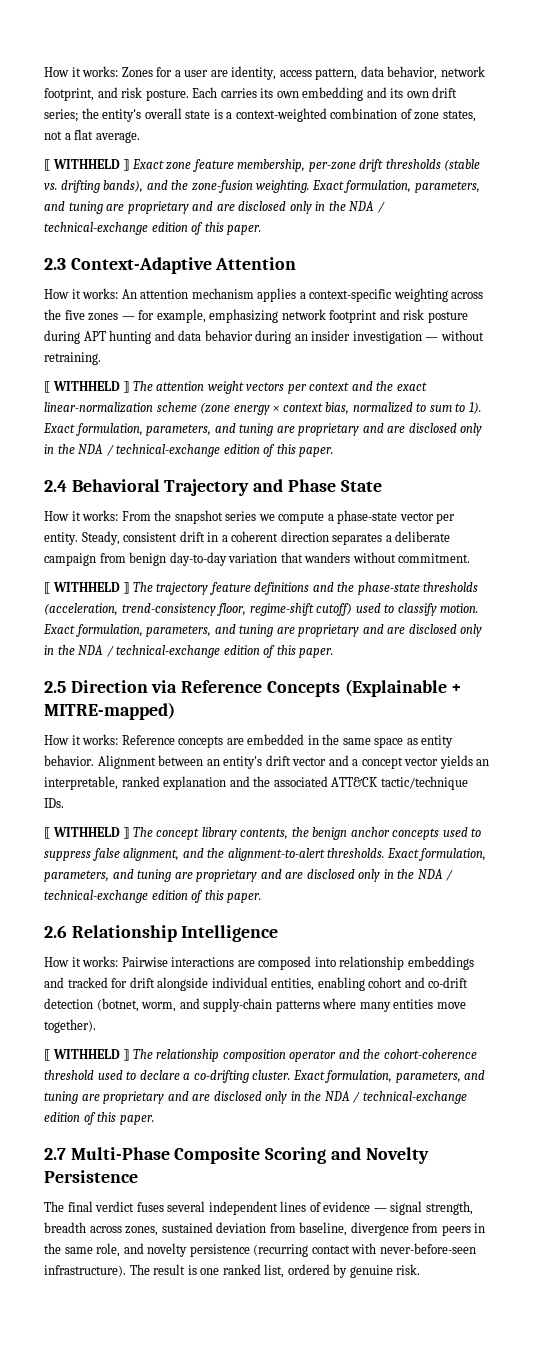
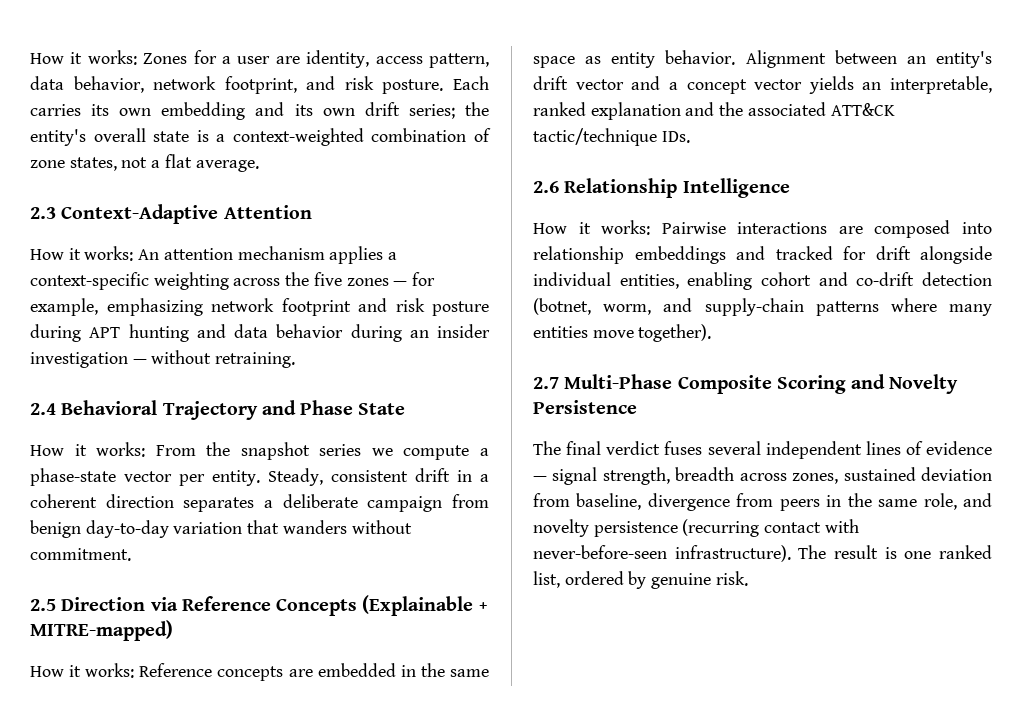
- ⟦ WITHHELD ⟧ Exact zone feature membership, per-zone drift thresholds (stable vs. drifting bands), and the zone-fusion weighting. Exact formulation, parameters, and tuning are proprietary and are disclosed only in the NDA / technical-exchange edition of this paper.
- ⟦ WITHHELD ⟧ The attention weight vectors per context and the exact linear-normalization scheme (zone energy × context bias, normalized to sum to 1). Exact formulation, parameters, and tuning are proprietary and are disclosed only in the NDA / technical-exchange edition of this paper.
- ⟦ WITHHELD ⟧ The trajectory feature definitions and the phase-state thresholds (acceleration, trend-consistency floor, regime-shift cutoff) used to classify motion. Exact formulation, parameters, and tuning are proprietary and are disclosed only in the NDA / technical-exchange edition of this paper.
- ⟦ WITHHELD ⟧ The concept library contents, the benign anchor concepts used to suppress false alignment, and the alignment-to-alert thresholds. Exact formulation, parameters, and tuning are proprietary and are disclosed only in the NDA / technical-exchange edition of this paper.
- ⟦ WITHHELD ⟧ The relationship composition operator and the cohort-coherence threshold used to declare a co-drifting cluster. Exact formulation, parameters, and tuning are proprietary and are disclosed only in the NDA / technical-exchange edition of this paper.

